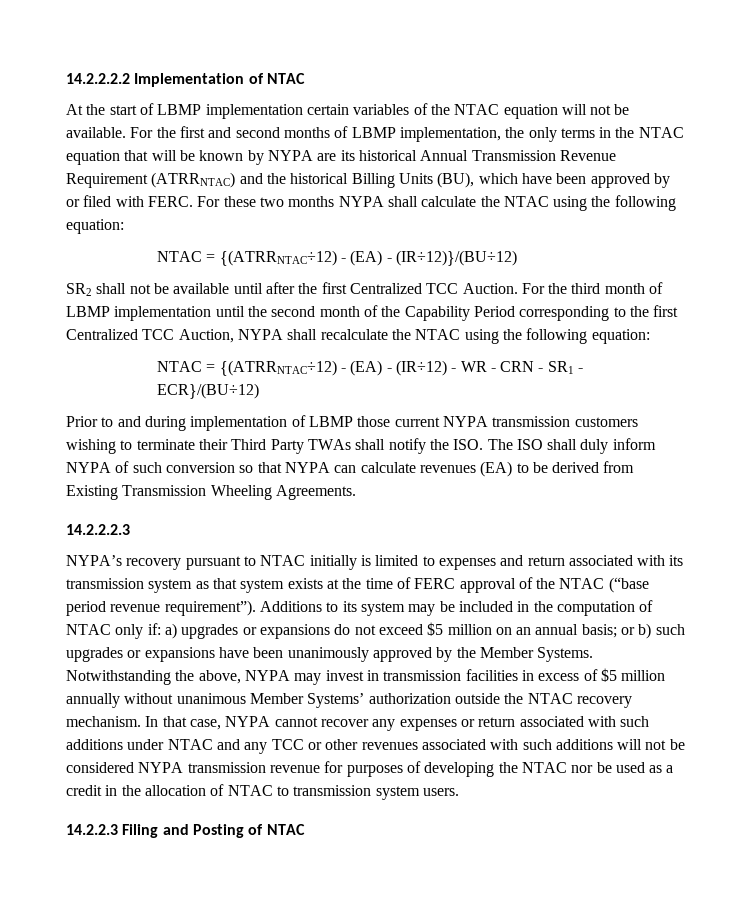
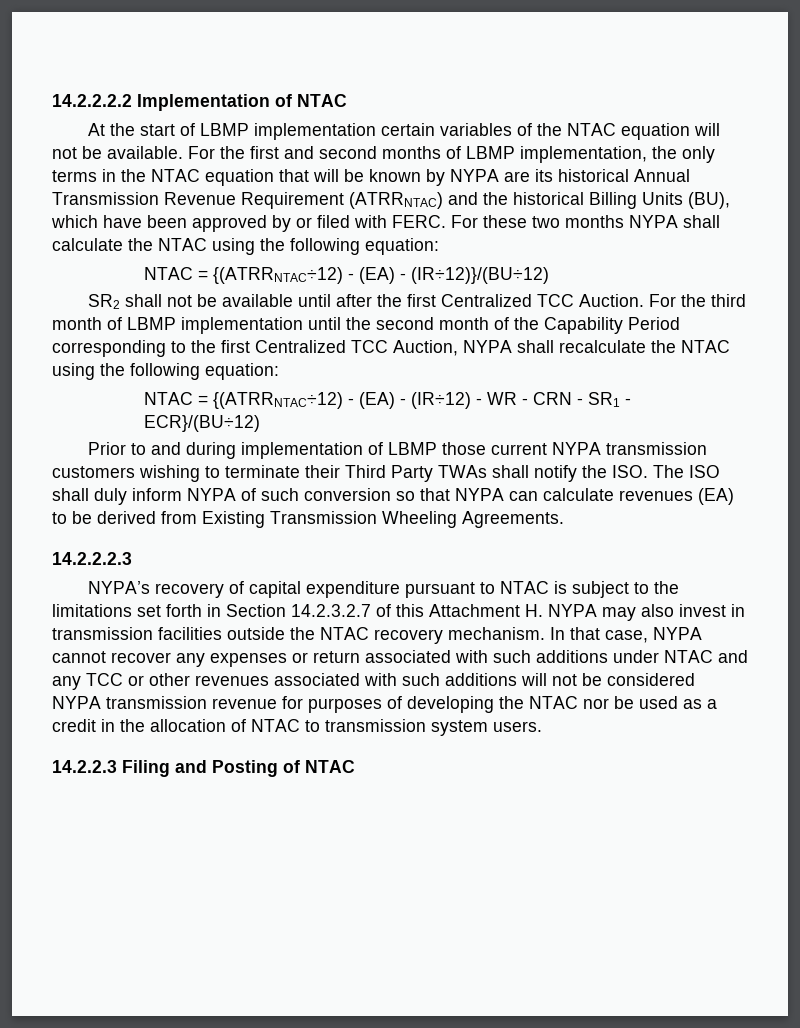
- NYPA’s recovery pursuant to NTAC initially is limited to expenses and return associated with its transmission system as that system exists at the time of FERC approval of the NTAC (“base period revenue requirement”). Additions to its system may be included in the computation of NTAC only if: a) upgrades or expansions do not exceed $5 million on an annual basis; or b) such upgrades or expansions have been unanimously approved by the Member Systems. Notwithstanding the above, NYPA may invest in transmission facilities in excess of $5 million annually without unanimous Member Systems’ authorization outside the NTAC recovery mechanism.
+ NYPA’s recovery of capital expenditure pursuant to NTAC is subject to the limitations set forth in Section 14.2.3.2.7 of this Attachment H. NYPA may also invest in transmission facilities outside the NTAC recovery mechanism.

